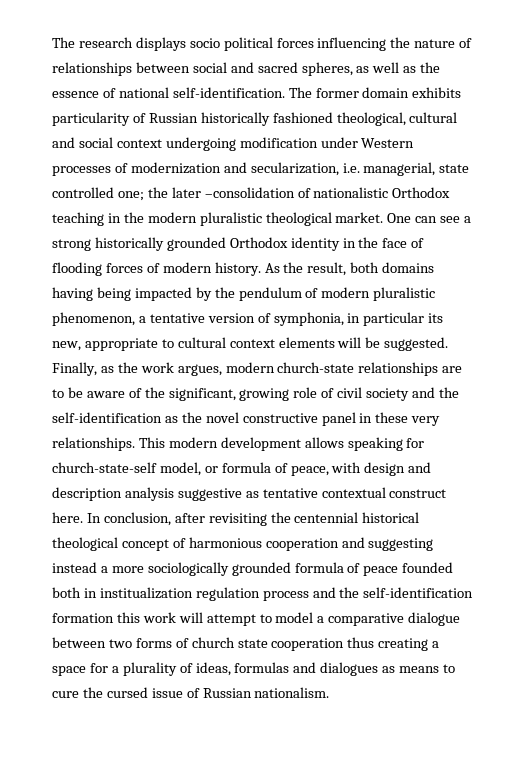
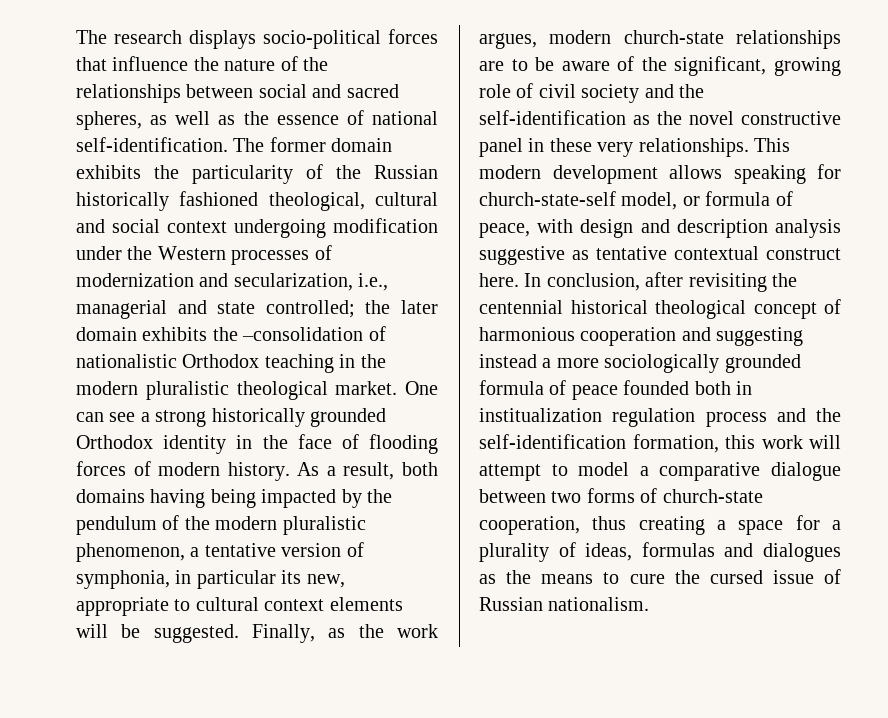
- The research displays socio political forces influencing the nature of relationships between social and sacred spheres, as well as the essence of national self-identification.
+ The research displays socio-political forces that influence the nature of the relationships between social and sacred spheres, as well as the essence of national self-identification.
- The former domain exhibits particularity of Russian historically fashioned theological, cultural and social context undergoing modification under Western processes of modernization and secularization, i.e. managerial, state controlled one; the later –consolidation of nationalistic Orthodox teaching in the modern pluralistic theological market.
+ The former domain exhibits the particularity of the Russian historically fashioned theological, cultural and social context undergoing modification under the Western processes of modernization and secularization, i.e., managerial and state controlled; the later domain exhibits the –consolidation of nationalistic Orthodox teaching in the modern pluralistic theological market.
- As the result, both domains having being impacted by the pendulum of modern pluralistic phenomenon, a tentative version of symphonia, in particular its new, appropriate to cultural context elements will be suggested.
+ As a result, both domains having being impacted by the pendulum of the modern pluralistic phenomenon, a tentative version of symphonia, in particular its new, appropriate to cultural context elements will be suggested.
- In conclusion, after revisiting the centennial historical theological concept of harmonious cooperation and suggesting instead a more sociologically grounded formula of peace founded both in institualization regulation process and the self-identification formation this work will attempt to model a comparative dialogue between two forms of church state cooperation thus creating a space for a plurality of ideas, formulas and dialogues as means to cure the cursed issue of Russian nationalism.
+ In conclusion, after revisiting the centennial historical theological concept of harmonious cooperation and suggesting instead a more sociologically grounded formula of peace founded both in institualization regulation process and the self-identification formation, this work will attempt to model a comparative dialogue between two forms of church-state cooperation, thus creating a space for a plurality of ideas, formulas and dialogues as the means to cure the cursed issue of Russian nationalism.

